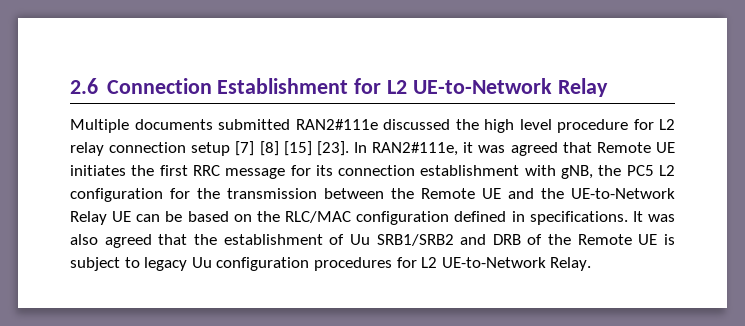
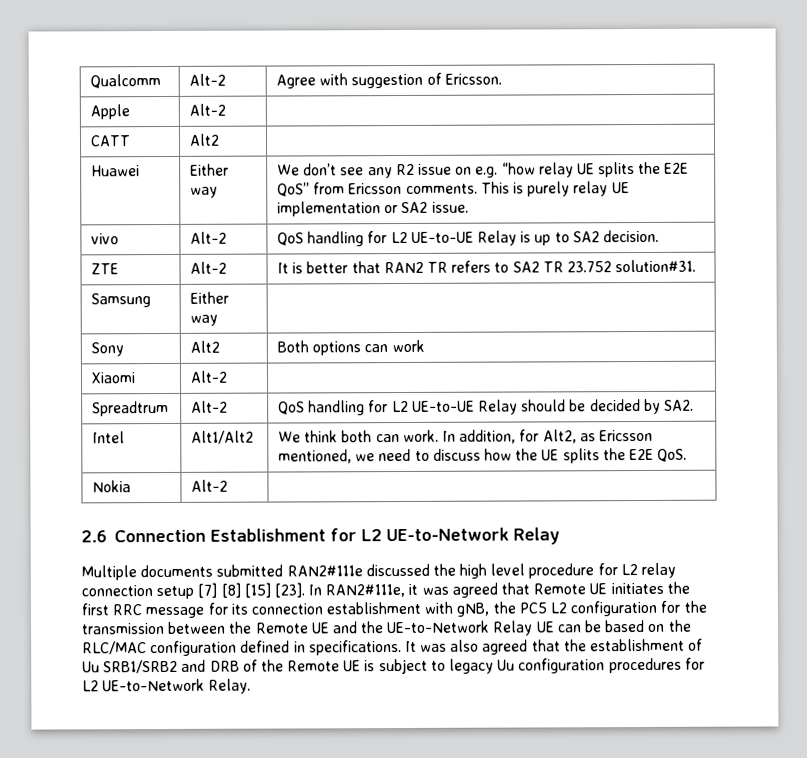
+ Qualcomm | Alt-2 | Agree with suggestion of Ericsson.
+ Apple | Alt-2 |
+ CATT | Alt2 |
+ Huawei | Either way | We don’t see any R2 issue on e.g. “how relay UE splits the E2E QoS” from Ericsson comments. This is purely relay UE implementation or SA2 issue.
+ vivo | Alt-2 | QoS handling for L2 UE-to-UE Relay is up to SA2 decision.
+ ZTE | Alt-2 | It is better that RAN2 TR refers to SA2 TR 23.752 solution#31.
+ Samsung | Either way |
+ Sony | Alt2 | Both options can work
+ Xiaomi | Alt-2 |
+ Spreadtrum | Alt-2 | QoS handling for L2 UE-to-UE Relay should be decided by SA2.
+ Intel | Alt1/Alt2 | We think both can work. In addition, for Alt2, as Ericsson mentioned, we need to discuss how the UE splits the E2E QoS.
+ Nokia | Alt-2 |

